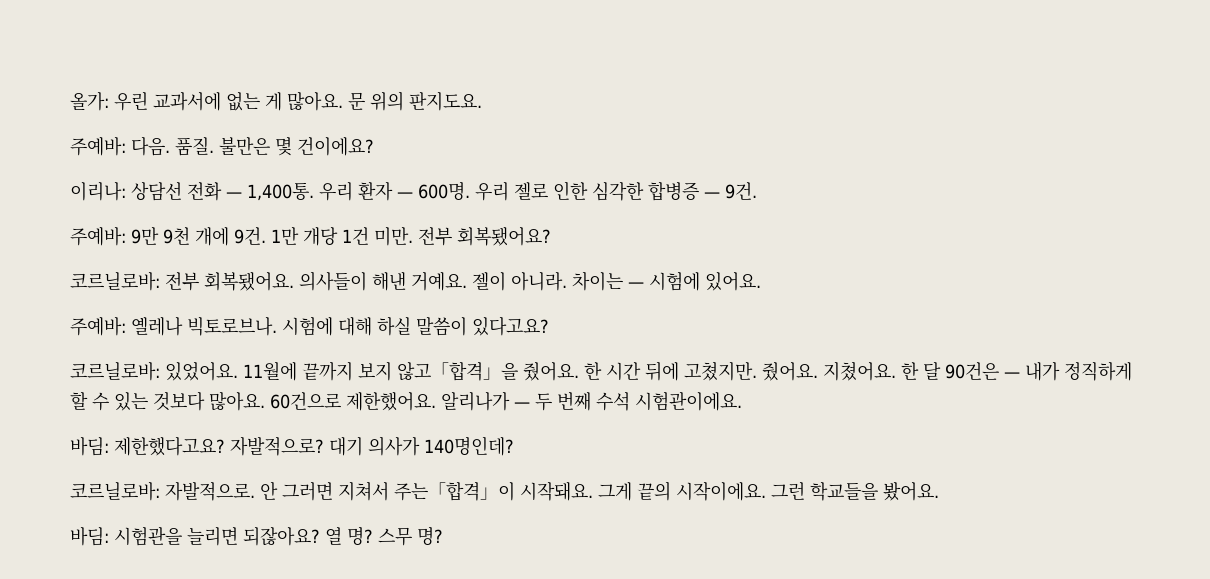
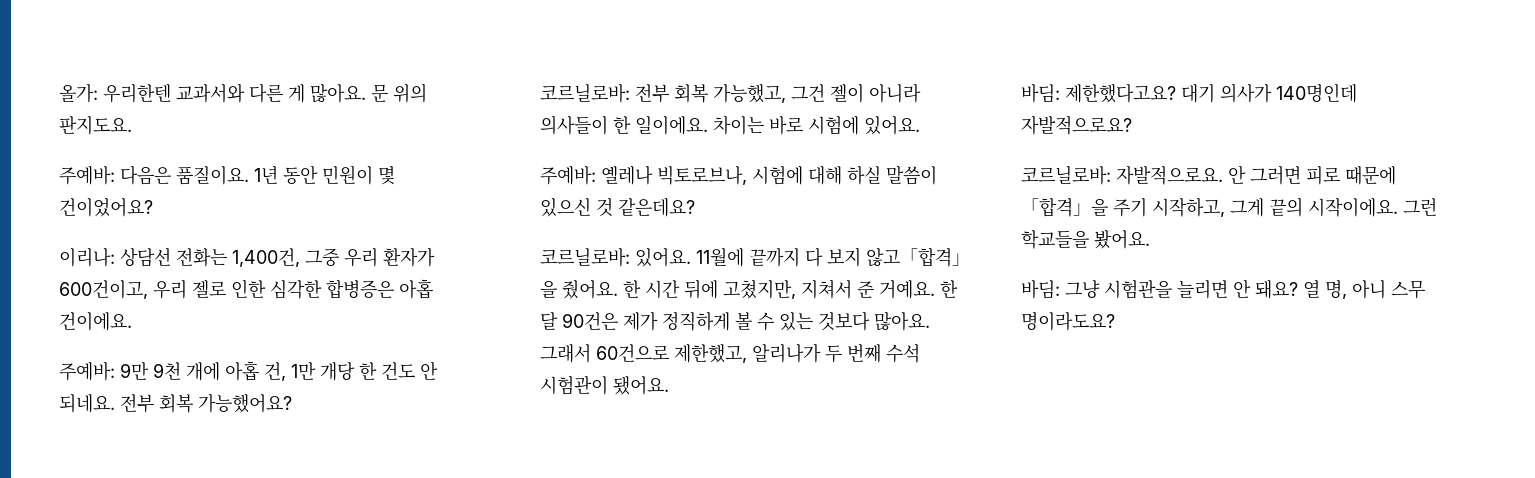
- 올가: 우린 교과서에 없는 게 많아요.
+ 올가: 우리한텐 교과서와 다른 게 많아요.
- 주예바: 다음. 품질. 불만은 몇 건이에요?
- 이리나: 상담선 전화 — 1,400통. 우리 환자 — 600명. 우리 젤로 인한 심각한 합병증 — 9건.
+ 주예바: 다음은 품질이요. 1년 동안 민원이 몇 건이었어요?
+ 이리나: 상담선 전화는 1,400건, 그중 우리 환자가 600건이고, 우리 젤로 인한 심각한 합병증은 아홉 건이에요.
- 주예바: 9만 9천 개에 9건. 1만 개당 1건 미만. 전부 회복됐어요?
- 코르닐로바: 전부 회복됐어요. 의사들이 해낸 거예요. 젤이 아니라. 차이는 — 시험에 있어요.
+ 주예바: 9만 9천 개에 아홉 건, 1만 개당 한 건도 안 되네요. 전부 회복 가능했어요?
+ 코르닐로바: 전부 회복 가능했고, 그건 젤이 아니라 의사들이 한 일이에요. 차이는 바로 시험에 있어요.
- 주예바: 옐레나 빅토로브나. 시험에 대해 하실 말씀이 있다고요?
- 코르닐로바: 있었어요.
+ 주예바: 옐레나 빅토로브나, 시험에 대해 하실 말씀이 있으신 것 같은데요?
+ 코르닐로바: 있어요.
- 11월에 끝까지 보지 않고「합격」을 줬어요.
+ 11월에 끝까지 다 보지 않고「합격」을 줬어요.
- 한 시간 뒤에 고쳤지만. 줬어요. 지쳤어요. 한 달 90건은 — 내가 정직하게 할 수 있는 것보다 많아요. 60건으로 제한했어요. 알리나가 — 두 번째 수석 시험관이에요.
+ 한 시간 뒤에 고쳤지만, 지쳐서 준 거예요. 한 달 90건은 제가 정직하게 볼 수 있는 것보다 많아요. 그래서 60건으로 제한했고, 알리나가 두 번째 수석 시험관이 됐어요.
- 자발적으로?
- 대기 의사가 140명인데?
- 코르닐로바: 자발적으로.
+ 대기 의사가 140명인데 자발적으로요?
+ 코르닐로바: 자발적으로요.
- 안 그러면 지쳐서 주는「합격」이 시작돼요. 그게 끝의 시작이에요.
+ 안 그러면 피로 때문에「합격」을 주기 시작하고, 그게 끝의 시작이에요.
- 바딤: 시험관을 늘리면 되잖아요? 열 명? 스무 명?
+ 바딤: 그냥 시험관을 늘리면 안 돼요? 열 명, 아니 스무 명이라도요?

